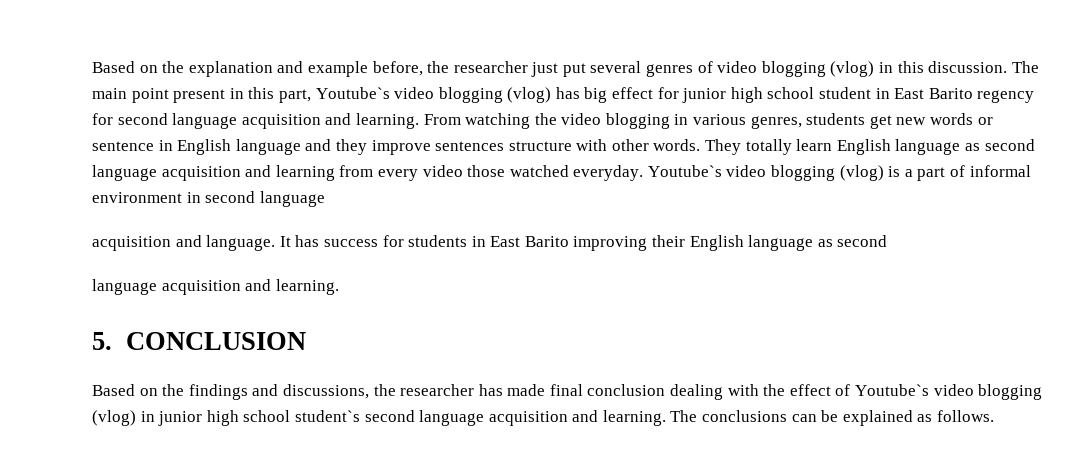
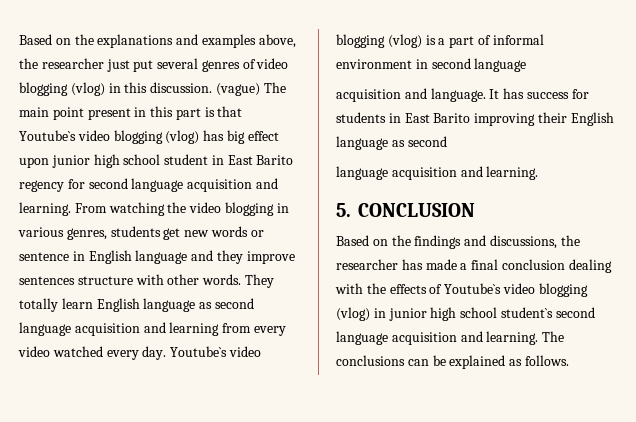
- Based on the explanation and example before, the researcher just put several genres of video blogging (vlog) in this discussion.
+ Based on the explanations and examples above, the researcher just put several genres of video blogging (vlog) in this discussion.
- The main point present in this part, Youtube`s video blogging (vlog) has big effect for junior high school student in East Barito regency for second language acquisition and learning.
+ (vague) The main point present in this part is that Youtube`s video blogging (vlog) has big effect upon junior high school student in East Barito regency for second language acquisition and learning.
- They totally learn English language as second language acquisition and learning from every video those watched everyday.
+ They totally learn English language as second language acquisition and learning from every video watched every day.
- Based on the findings and discussions, the researcher has made final conclusion dealing with the effect of Youtube`s video blogging (vlog) in junior high school student`s second language acquisition and learning.
+ Based on the findings and discussions, the researcher has made a final conclusion dealing with the effects of Youtube`s video blogging (vlog) in junior high school student`s second language acquisition and learning.

